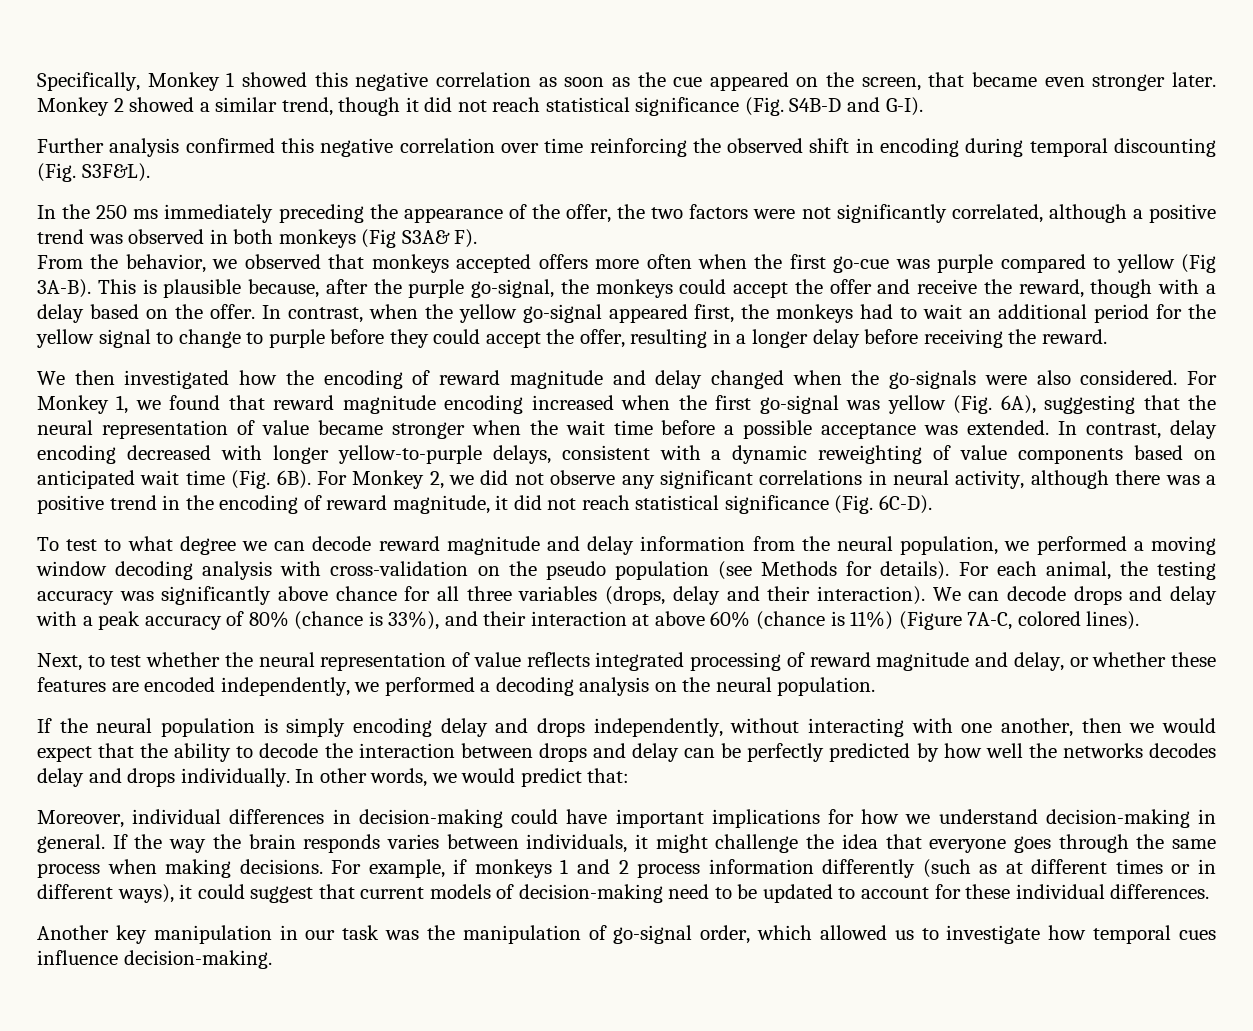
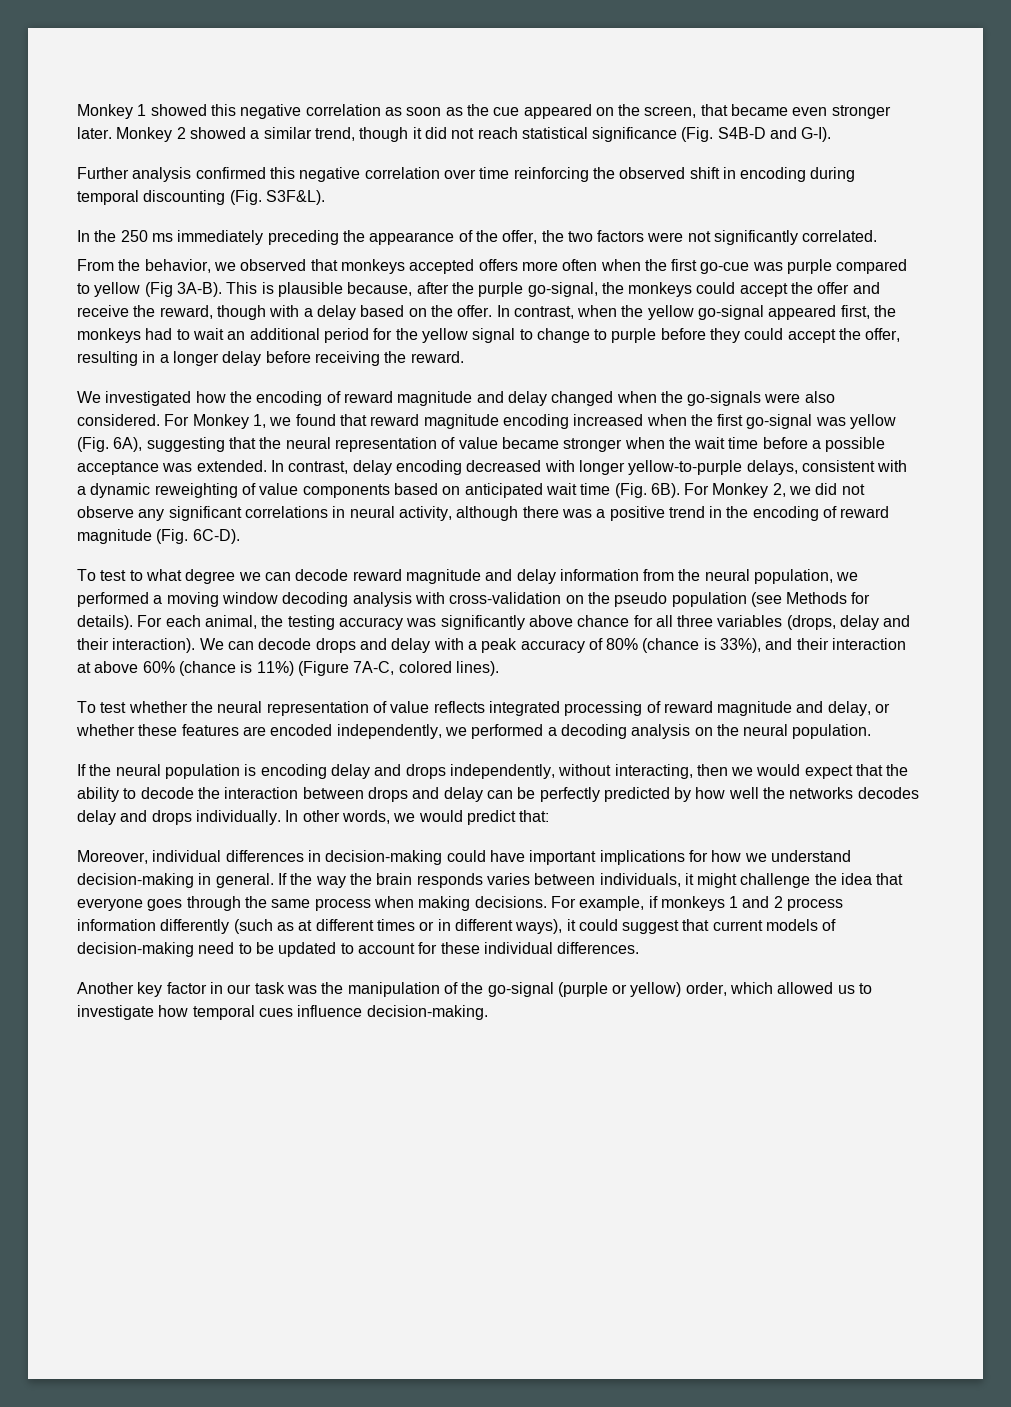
- Specifically, Monkey 1 showed this negative correlation as soon as the cue appeared on the screen, that became even stronger later.
+ Monkey 1 showed this negative correlation as soon as the cue appeared on the screen, that became even stronger later.
- In the 250 ms immediately preceding the appearance of the offer, the two factors were not significantly correlated, although a positive trend was observed in both monkeys (Fig S3A& F).
+ In the 250 ms immediately preceding the appearance of the offer, the two factors were not significantly correlated.
- We then investigated how the encoding of reward magnitude and delay changed when the go-signals were also considered.
+ We investigated how the encoding of reward magnitude and delay changed when the go-signals were also considered.
- For Monkey 2, we did not observe any significant correlations in neural activity, although there was a positive trend in the encoding of reward magnitude, it did not reach statistical significance (Fig. 6C-D).
+ For Monkey 2, we did not observe any significant correlations in neural activity, although there was a positive trend in the encoding of reward magnitude (Fig. 6C-D).
- Next, to test whether the neural representation of value reflects integrated processing of reward magnitude and delay, or whether these features are encoded independently, we performed a decoding analysis on the neural population.
+ To test whether the neural representation of value reflects integrated processing of reward magnitude and delay, or whether these features are encoded independently, we performed a decoding analysis on the neural population.
- If the neural population is simply encoding delay and drops independently, without interacting with one another, then we would expect that the ability to decode the interaction between drops and delay can be perfectly predicted by how well the networks decodes delay and drops individually.
+ If the neural population is encoding delay and drops independently, without interacting, then we would expect that the ability to decode the interaction between drops and delay can be perfectly predicted by how well the networks decodes delay and drops individually.
- Another key manipulation in our task was the manipulation of go-signal order, which allowed us to investigate how temporal cues influence decision-making.
+ Another key factor in our task was the manipulation of the go-signal (purple or yellow) order, which allowed us to investigate how temporal cues influence decision-making.

